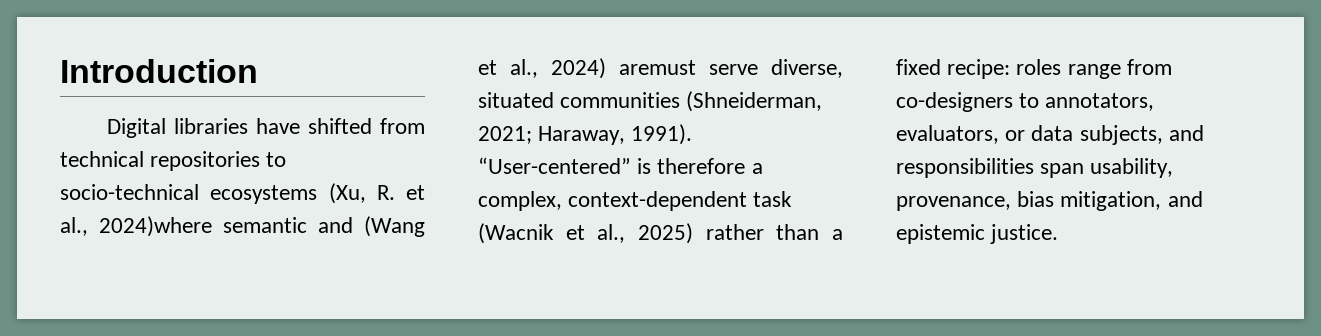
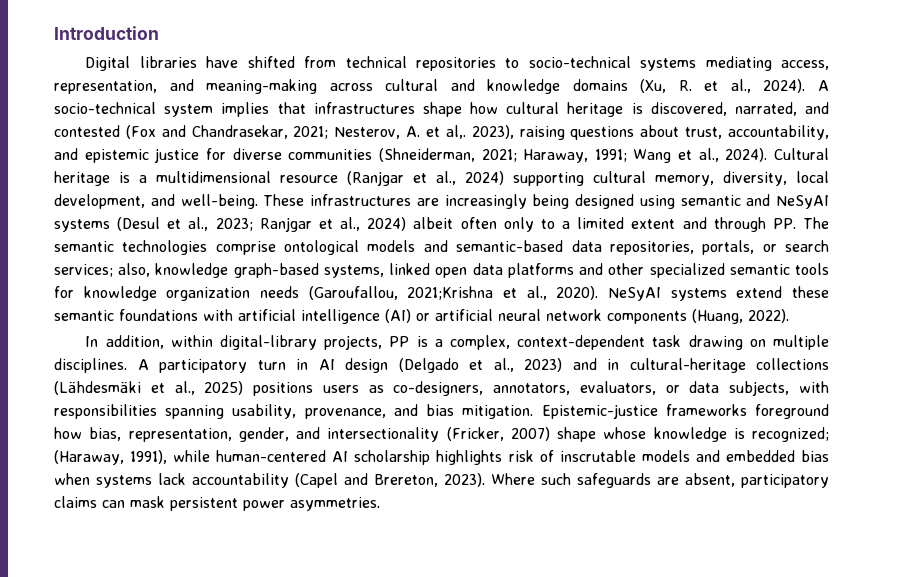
- Digital libraries have shifted from technical repositories to socio-technical ecosystems (Xu, R. et al., 2024)where semantic and (Wang et al., 2024) aremust serve diverse, situated communities (Shneiderman, 2021; Haraway, 1991). “User-centered” is therefore a complex, context-dependent task (Wacnik et al., 2025) rather than a fixed recipe: roles range from co-designers to annotators, evaluators, or data subjects, and responsibilities span usability, provenance, bias mitigation, and epistemic justice.
+ Digital libraries have shifted from technical repositories to socio-technical systems mediating access, representation, and meaning-making across cultural and knowledge domains (Xu, R. et al., 2024). A socio-technical system implies that infrastructures shape how cultural heritage is discovered, narrated, and contested (Fox and Chandrasekar, 2021; Nesterov, A. et al,. 2023), raising questions about trust, accountability, and epistemic justice for diverse communities (Shneiderman, 2021; Haraway, 1991; Wang et al., 2024). Cultural heritage is a multidimensional resource (Ranjgar et al., 2024) supporting cultural memory, diversity, local development, and well-being. These infrastructures are increasingly being designed using semantic and NeSyAI systems (Desul et al., 2023; Ranjgar et al., 2024) albeit often only to a limited extent and through PP. The semantic technologies comprise ontological models and semantic-based data repositories, portals, or search services; also, knowledge graph-based systems, linked open data platforms and other specialized semantic tools for knowledge organization needs (Garoufallou, 2021;Krishna et al., 2020). NeSyAI systems extend these semantic foundations with artificial intelligence (AI) or artificial neural network components (Huang, 2022).
+ In addition, within digital-library projects, PP is a complex, context-dependent task drawing on multiple disciplines. A participatory turn in AI design (Delgado et al., 2023) and in cultural-heritage collections (Lähdesmäki et al., 2025) positions users as co-designers, annotators, evaluators, or data subjects, with responsibilities spanning usability, provenance, and bias mitigation. Epistemic-justice frameworks foreground how bias, representation, gender, and intersectionality (Fricker, 2007) shape whose knowledge is recognized; (Haraway, 1991), while human-centered AI scholarship highlights risk of inscrutable models and embedded bias when systems lack accountability (Capel and Brereton, 2023). Where such safeguards are absent, participatory claims can mask persistent power asymmetries.

